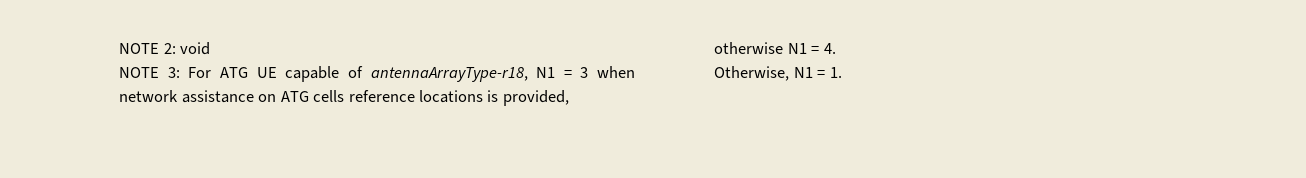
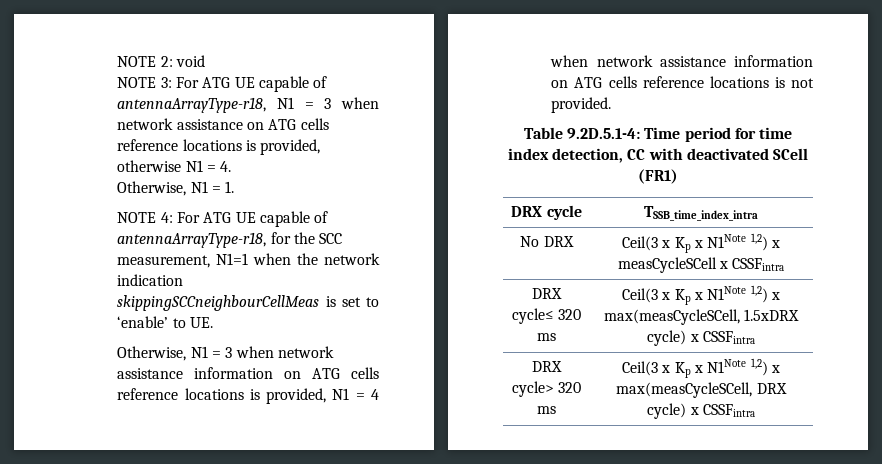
+ NOTE 4: For ATG UE capable of antennaArrayType-r18, for the SCC measurement, N1=1 when the network indication skippingSCCneighbourCellMeas is set to ‘enable’ to UE.
+ Otherwise, N1 = 3 when network assistance information on ATG cells reference locations is provided, N1 = 4 when network assistance information on ATG cells reference locations is not provided.
+ Table 9.2D.5.1-4: Time period for time index detection, CC with deactivated SCell (FR1)
+ DRX cycle | TSSB_time_index_intra
+ No DRX | Ceil(3 x Kp x N1Note 1,2) x measCycleSCell x CSSFintra
+ DRX cycle≤ 320 ms | Ceil(3 x Kp x N1Note 1,2) x max(measCycleSCell, 1.5xDRX cycle) x CSSFintra
+ DRX cycle> 320 ms | Ceil(3 x Kp x N1Note 1,2) x max(measCycleSCell, DRX cycle) x CSSFintra

